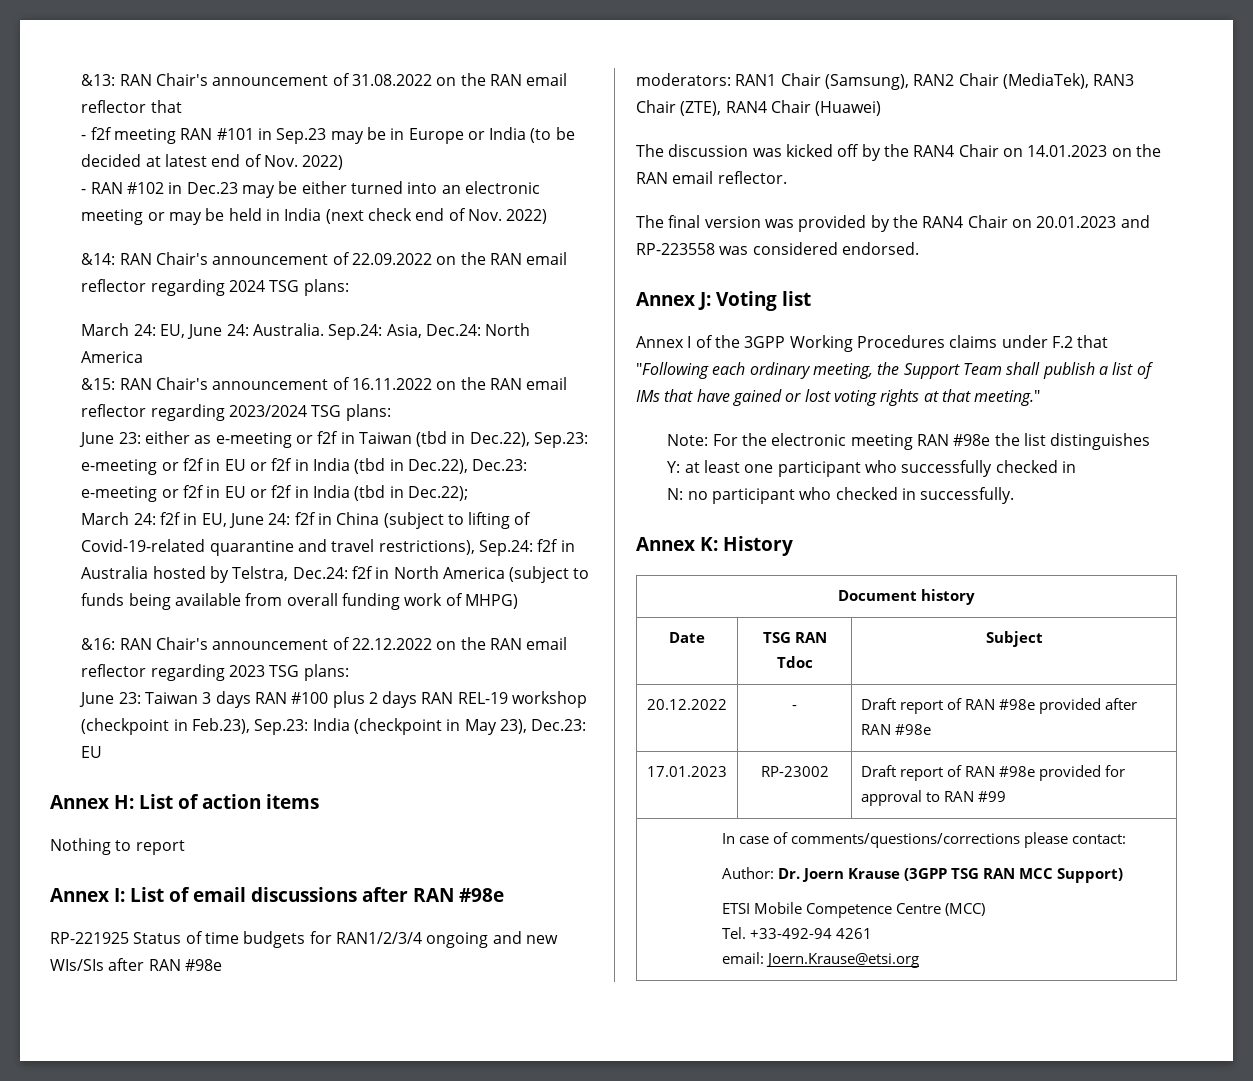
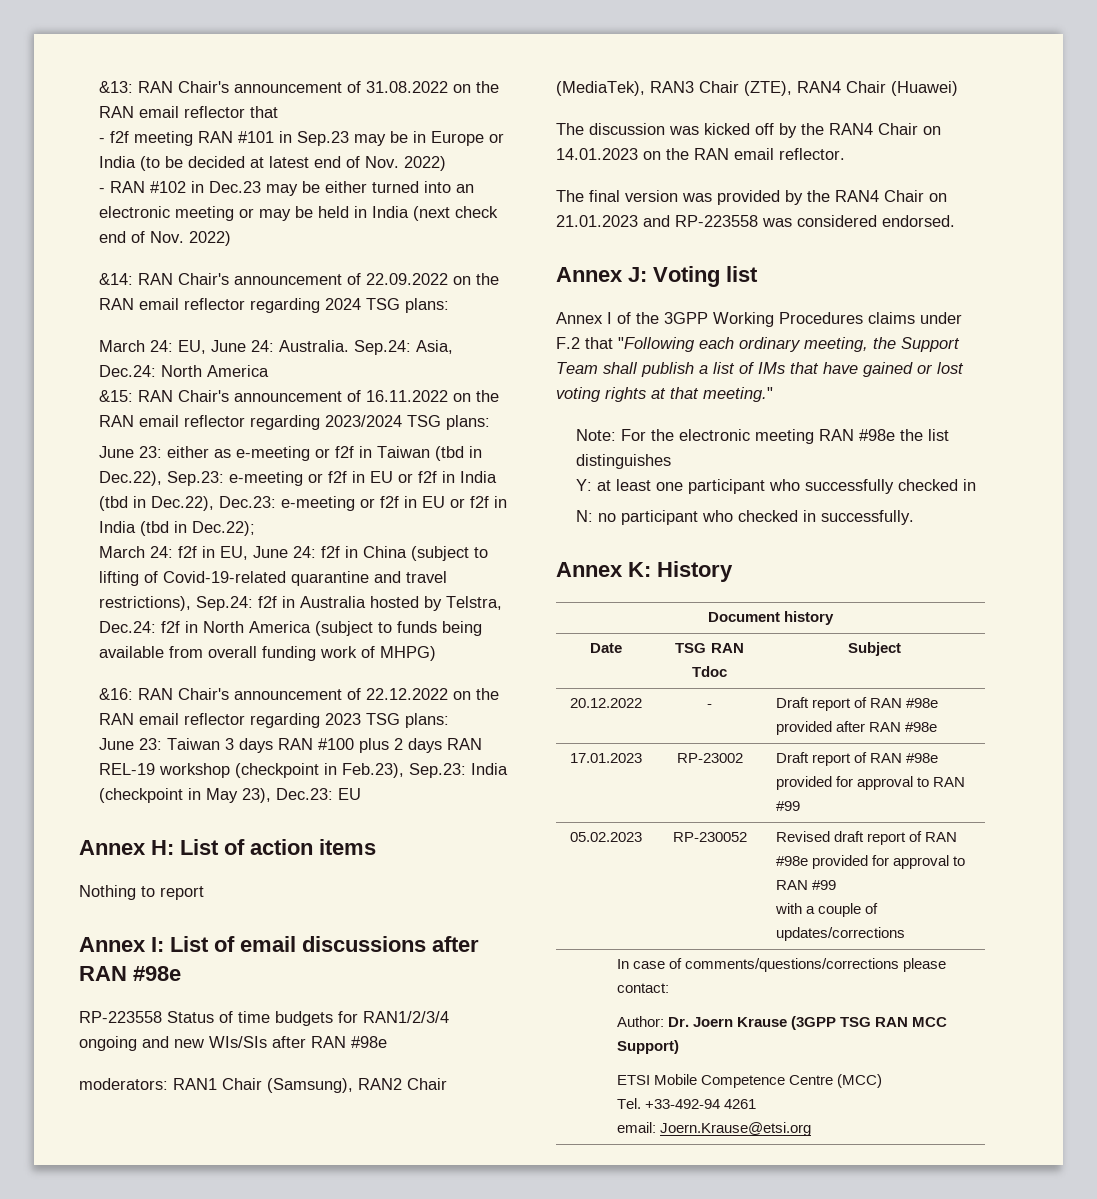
- RP-221925 Status of time budgets for RAN1/2/3/4 ongoing and new WIs/SIs after RAN #98e
+ RP-223558 Status of time budgets for RAN1/2/3/4 ongoing and new WIs/SIs after RAN #98e
- The final version was provided by the RAN4 Chair on 20.01.2023 and RP-223558 was considered endorsed.
+ The final version was provided by the RAN4 Chair on 21.01.2023 and RP-223558 was considered endorsed.
+ 05.02.2023 | RP-230052 | Revised draft report of RAN #98e provided for approval to RAN #99
+ with a couple of updates/corrections

